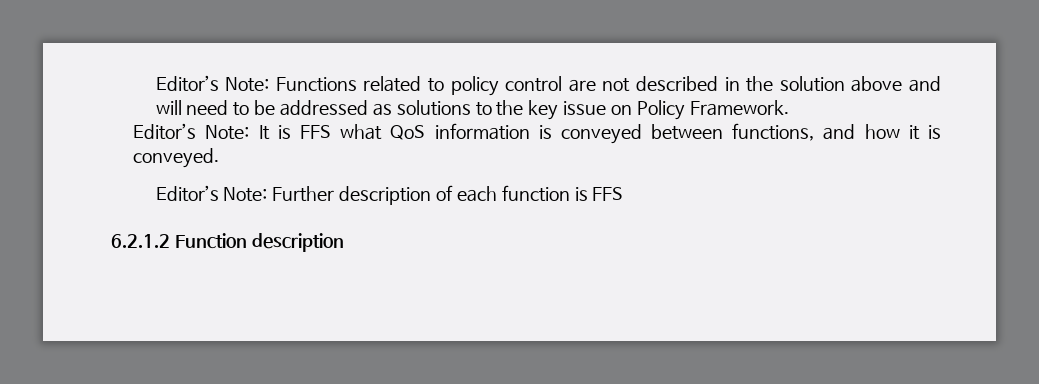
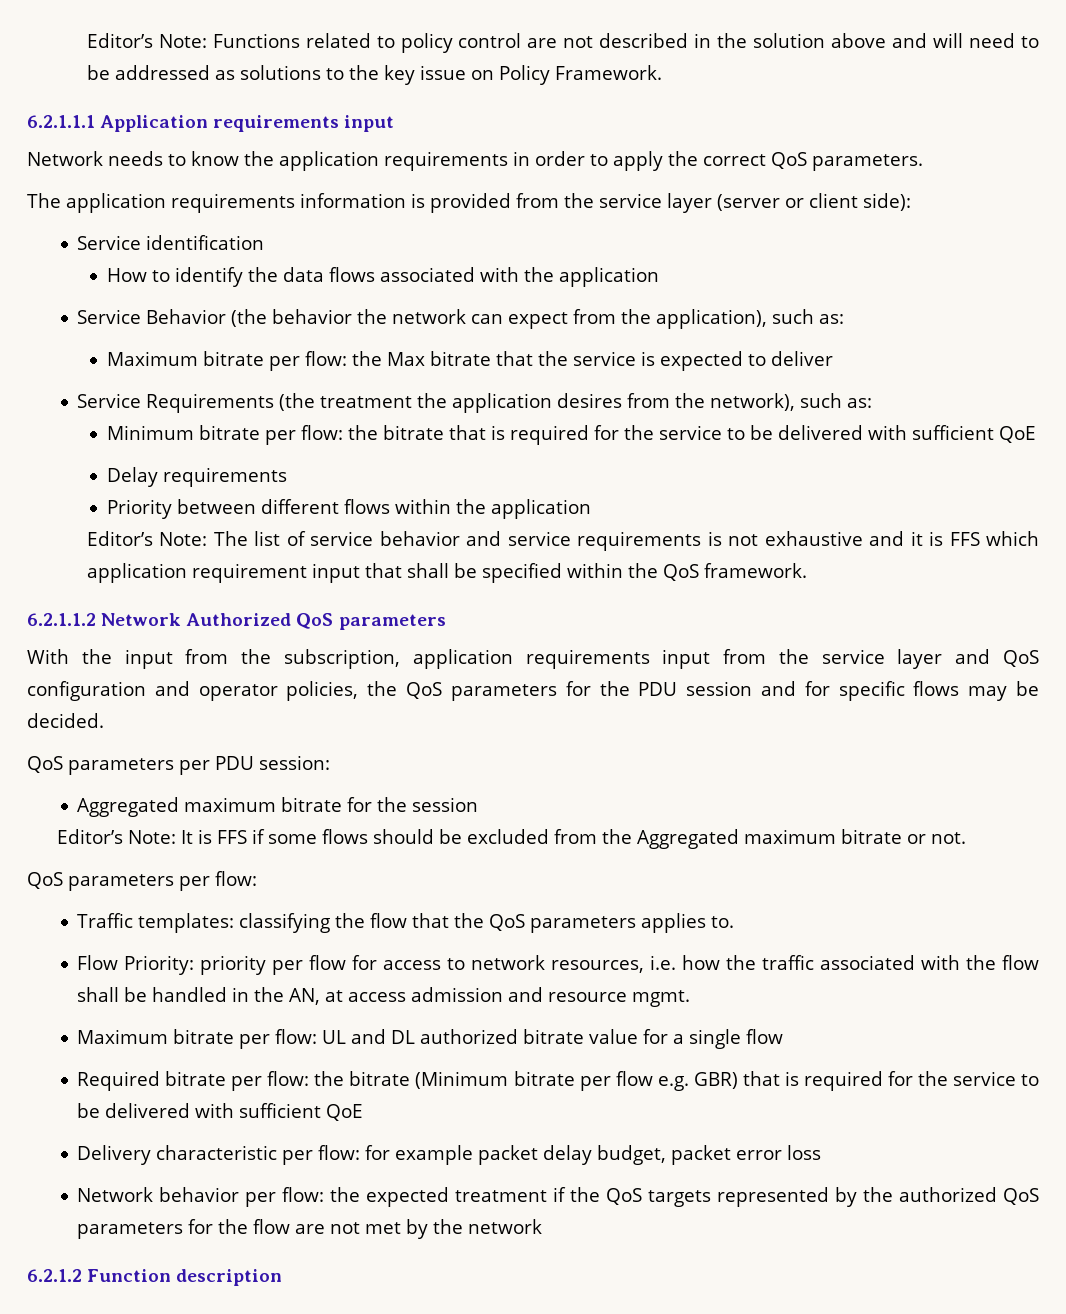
+ 6.2.1.1.1 Application requirements input
+ Network needs to know the application requirements in order to apply the correct QoS parameters.
+ The application requirements information is provided from the service layer (server or client side):
+ Service identification
+ How to identify the data flows associated with the application
+ Service Behavior (the behavior the network can expect from the application), such as:
+ Maximum bitrate per flow: the Max bitrate that the service is expected to deliver
+ Service Requirements (the treatment the application desires from the network), such as:
+ Minimum bitrate per flow: the bitrate that is required for the service to be delivered with sufficient QoE
+ Delay requirements
+ Priority between different flows within the application
+ Editor’s Note: The list of service behavior and service requirements is not exhaustive and it is FFS which application requirement input that shall be specified within the QoS framework.
+ 6.2.1.1.2 Network Authorized QoS parameters
+ With the input from the subscription, application requirements input from the service layer and QoS configuration and operator policies, the QoS parameters for the PDU session and for specific flows may be decided.
+ QoS parameters per PDU session:
+ Aggregated maximum bitrate for the session
- Editor’s Note: It is FFS what QoS information is conveyed between functions, and how it is conveyed.
- Editor’s Note: Further description of each function is FFS
+ Editor’s Note: It is FFS if some flows should be excluded from the Aggregated maximum bitrate or not.
+ QoS parameters per flow:
+ Traffic templates: classifying the flow that the QoS parameters applies to.
+ Flow Priority: priority per flow for access to network resources, i.e. how the traffic associated with the flow shall be handled in the AN, at access admission and resource mgmt.
+ Maximum bitrate per flow: UL and DL authorized bitrate value for a single flow
+ Required bitrate per flow: the bitrate (Minimum bitrate per flow e.g. GBR) that is required for the service to be delivered with sufficient QoE
+ Delivery characteristic per flow: for example packet delay budget, packet error loss
+ Network behavior per flow: the expected treatment if the QoS targets represented by the authorized QoS parameters for the flow are not met by the network

